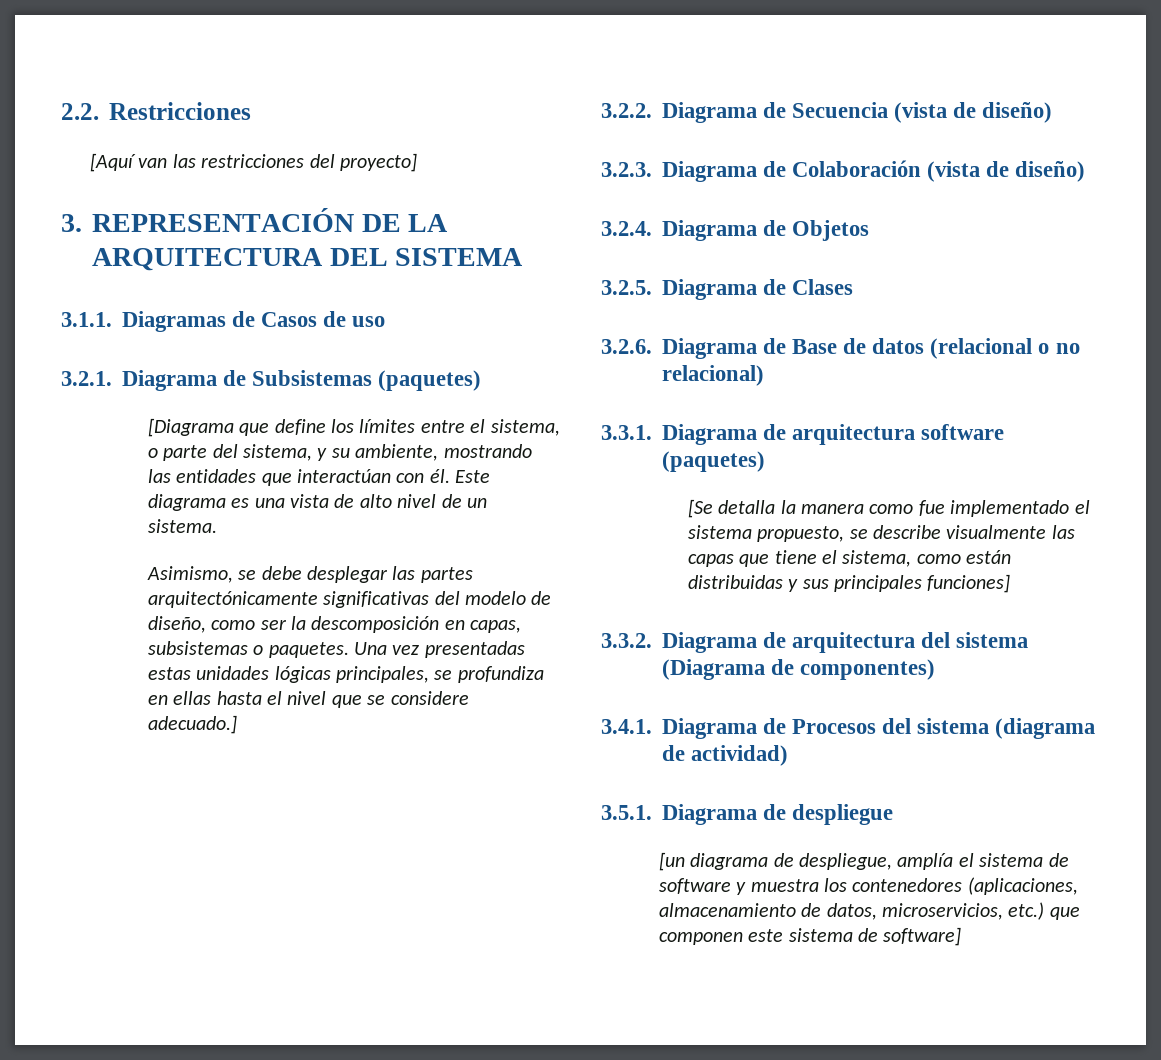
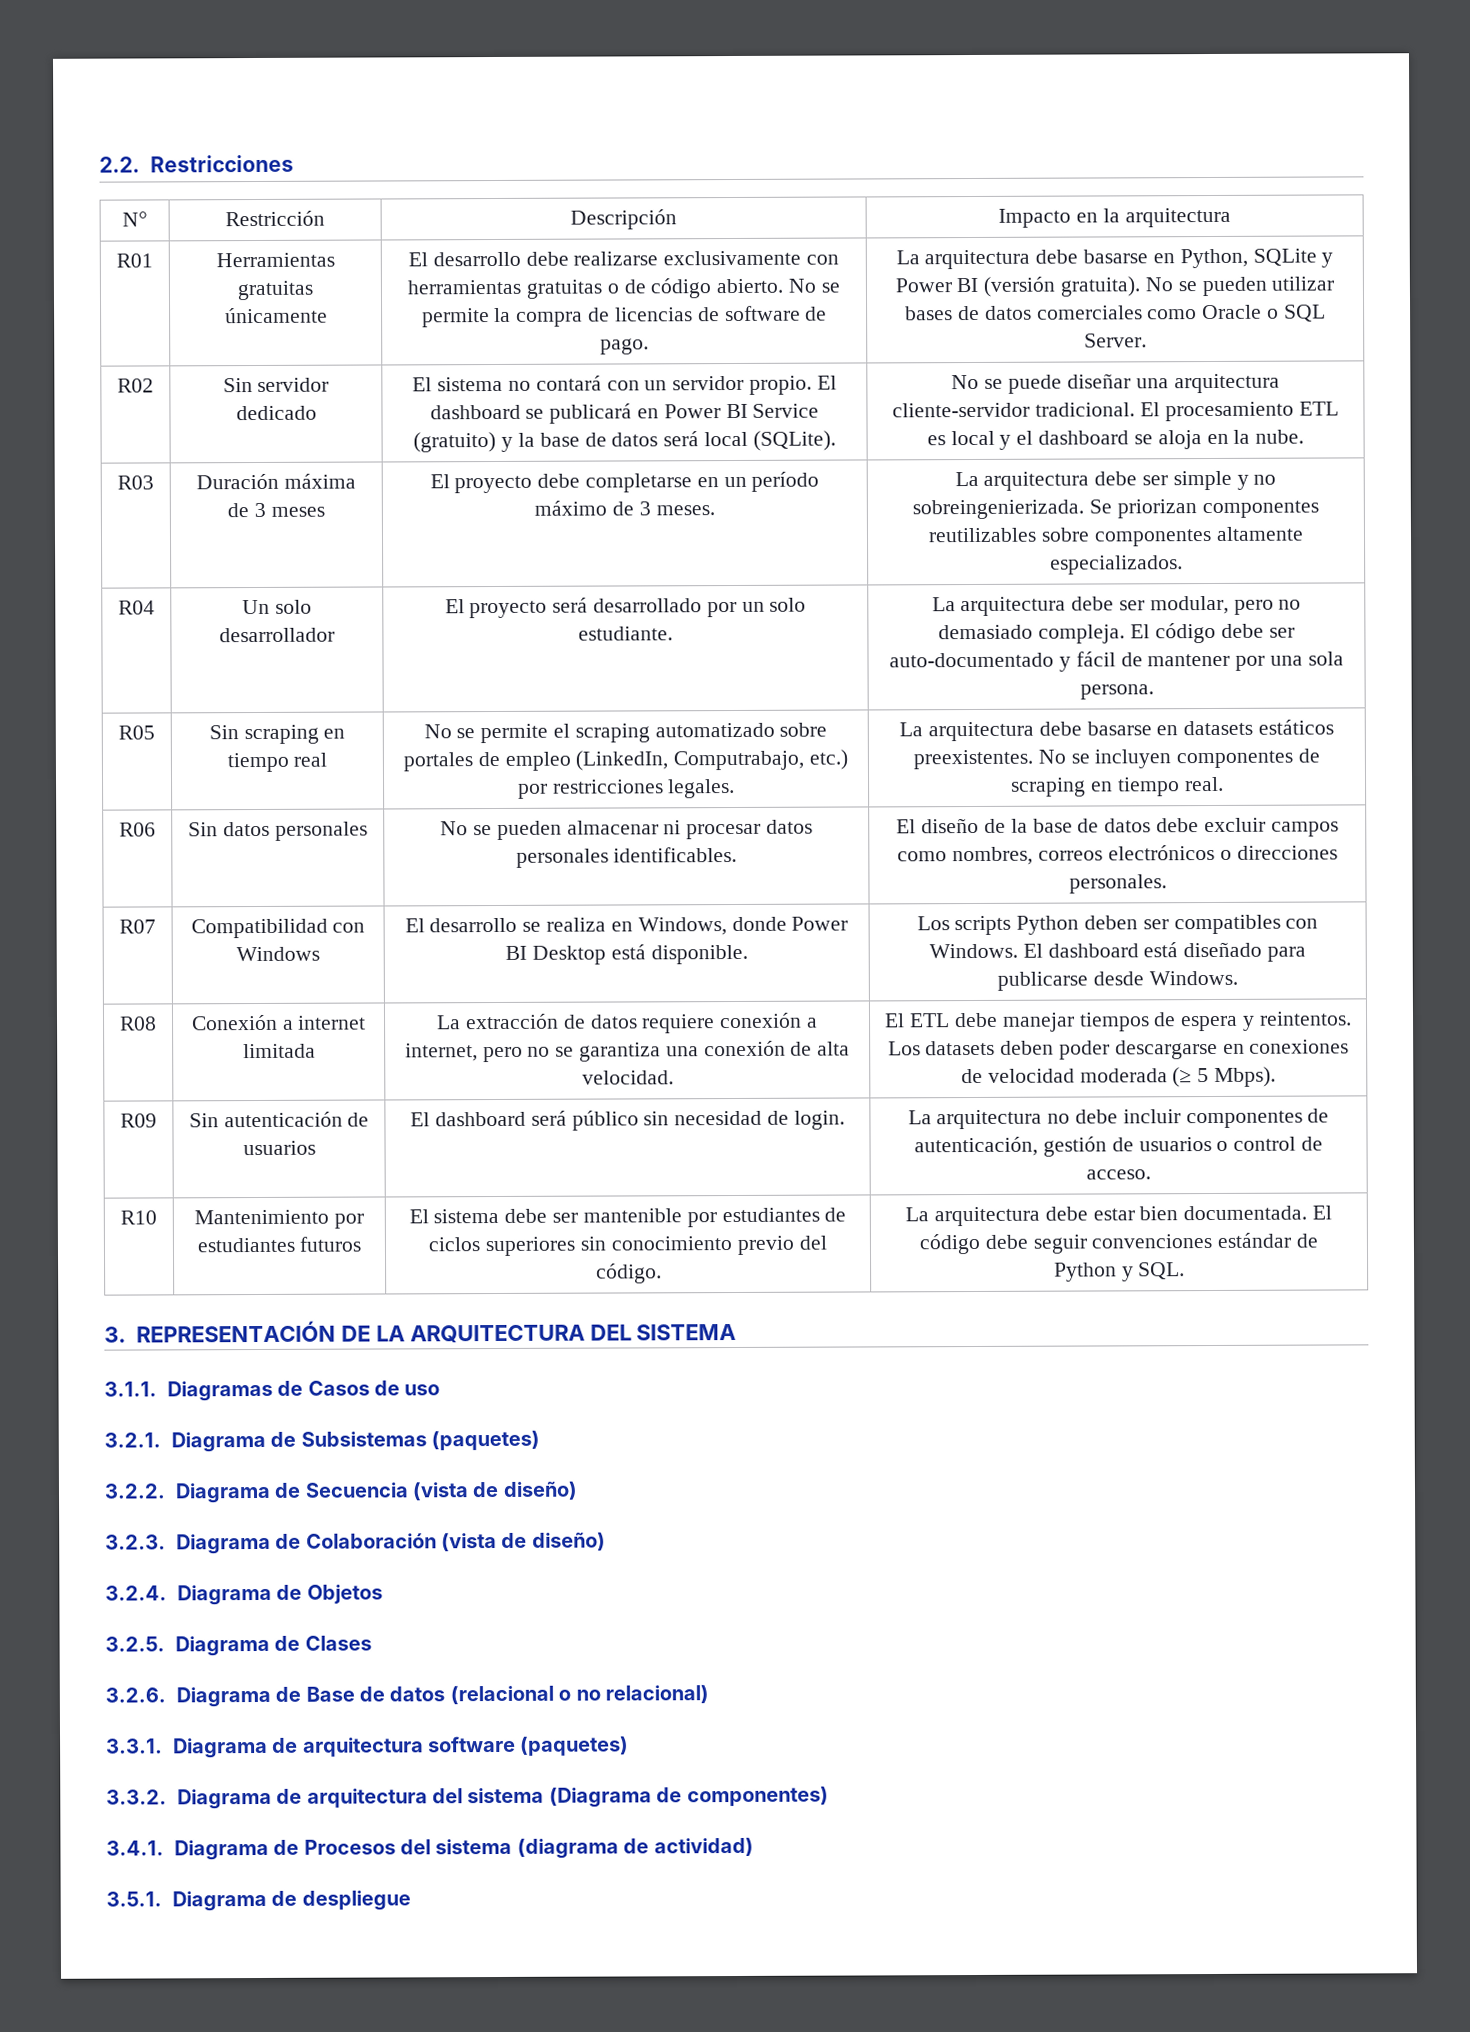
- [Aquí van las restricciones del proyecto]
+ N° | Restricción | Descripción | Impacto en la arquitectura
+ R01 | Herramientas gratuitas únicamente | El desarrollo debe realizarse exclusivamente con herramientas gratuitas o de código abierto. No se permite la compra de licencias de software de pago. | La arquitectura debe basarse en Python, SQLite y Power BI (versión gratuita). No se pueden utilizar bases de datos comerciales como Oracle o SQL Server.
+ R02 | Sin servidor dedicado | El sistema no contará con un servidor propio. El dashboard se publicará en Power BI Service (gratuito) y la base de datos será local (SQLite). | No se puede diseñar una arquitectura cliente-servidor tradicional. El procesamiento ETL es local y el dashboard se aloja en la nube.
+ R03 | Duración máxima de 3 meses | El proyecto debe completarse en un período máximo de 3 meses. | La arquitectura debe ser simple y no sobreingenierizada. Se priorizan componentes reutilizables sobre componentes altamente especializados.
+ R04 | Un solo desarrollador | El proyecto será desarrollado por un solo estudiante. | La arquitectura debe ser modular, pero no demasiado compleja. El código debe ser auto-documentado y fácil de mantener por una sola persona.
+ R05 | Sin scraping en tiempo real | No se permite el scraping automatizado sobre portales de empleo (LinkedIn, Computrabajo, etc.) por restricciones legales. | La arquitectura debe basarse en datasets estáticos preexistentes. No se incluyen componentes de scraping en tiempo real.
+ R06 | Sin datos personales | No se pueden almacenar ni procesar datos personales identificables. | El diseño de la base de datos debe excluir campos como nombres, correos electrónicos o direcciones personales.
+ R07 | Compatibilidad con Windows | El desarrollo se realiza en Windows, donde Power BI Desktop está disponible. | Los scripts Python deben ser compatibles con Windows. El dashboard está diseñado para publicarse desde Windows.
+ R08 | Conexión a internet limitada | La extracción de datos requiere conexión a internet, pero no se garantiza una conexión de alta velocidad. | El ETL debe manejar tiempos de espera y reintentos. Los datasets deben poder descargarse en conexiones de velocidad moderada (≥ 5 Mbps).
+ R09 | Sin autenticación de usuarios | El dashboard será público sin necesidad de login. | La arquitectura no debe incluir componentes de autenticación, gestión de usuarios o control de acceso.
+ R10 | Mantenimiento por estudiantes futuros | El sistema debe ser mantenible por estudiantes de ciclos superiores sin conocimiento previo del código. | La arquitectura debe estar bien documentada. El código debe seguir convenciones estándar de Python y SQL.
- [Diagrama que define los límites entre el sistema, o parte del sistema, y su ambiente, mostrando las entidades que interactúan con él. Este diagrama es una vista de alto nivel de un sistema.
- Asimismo, se debe desplegar las partes arquitectónicamente significativas del modelo de diseño, como ser la descomposición en capas, subsistemas o paquetes. Una vez presentadas estas unidades lógicas principales, se profundiza en ellas hasta el nivel que se considere adecuado.]
- [Se detalla la manera como fue implementado el sistema propuesto, se describe visualmente las capas que tiene el sistema, como están distribuidas y sus principales funciones]
- [un diagrama de despliegue, amplía el sistema de software y muestra los contenedores (aplicaciones, almacenamiento de datos, microservicios, etc.) que componen este sistema de software]

